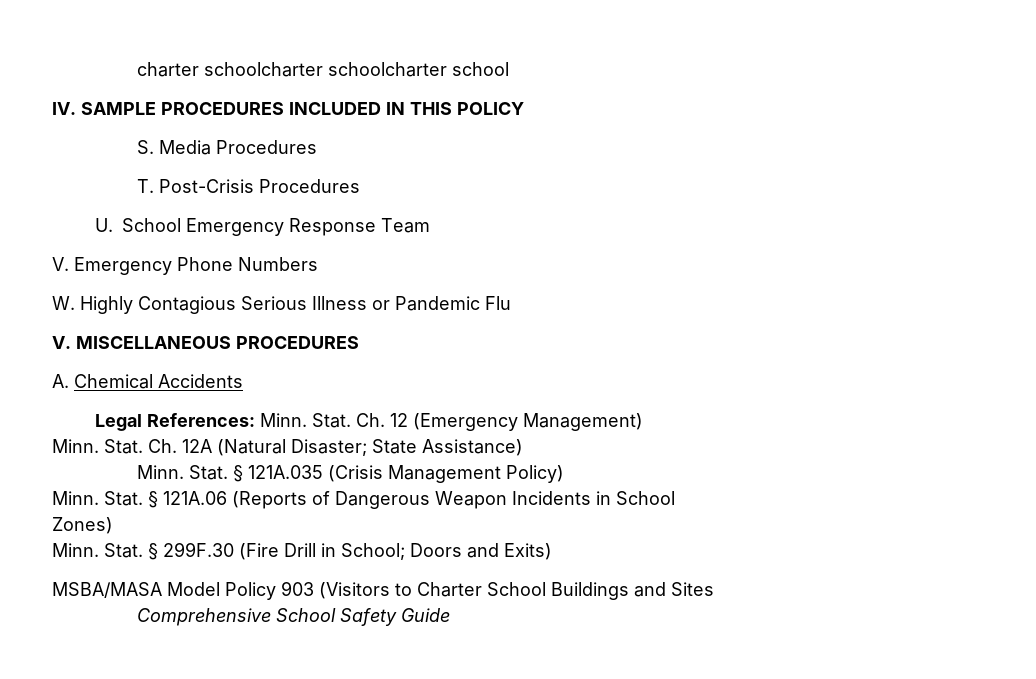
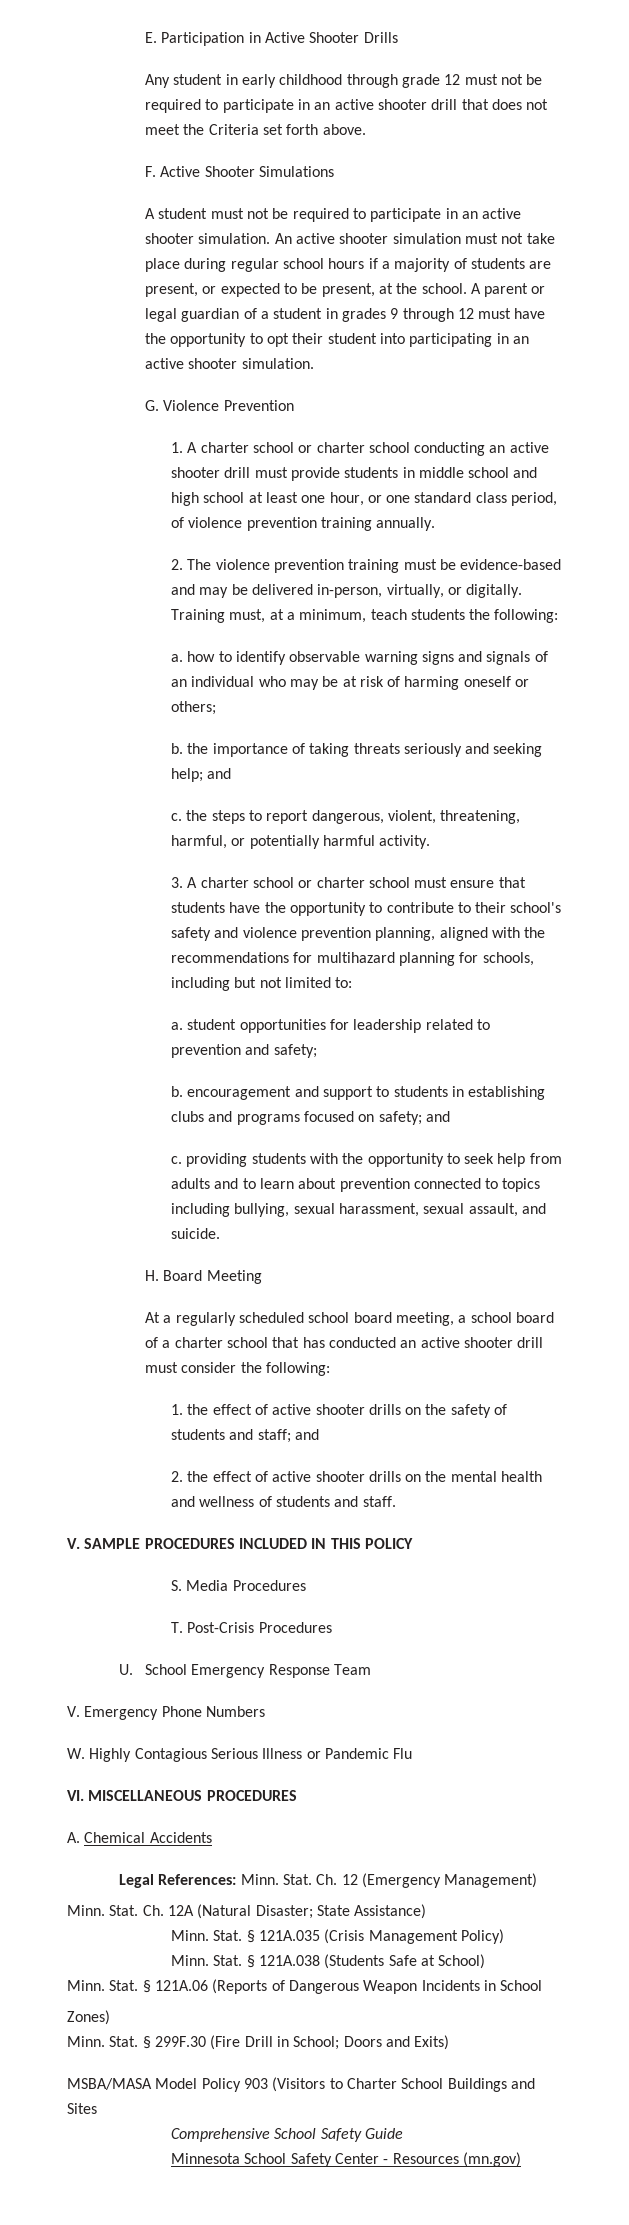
- charter schoolcharter schoolcharter school
- IV. SAMPLE PROCEDURES INCLUDED IN THIS POLICY
+ E. Participation in Active Shooter Drills
+ Any student in early childhood through grade 12 must not be required to participate in an active shooter drill that does not meet the Criteria set forth above.
+ F. Active Shooter Simulations
+ A student must not be required to participate in an active shooter simulation. An active shooter simulation must not take place during regular school hours if a majority of students are present, or expected to be present, at the school. A parent or legal guardian of a student in grades 9 through 12 must have the opportunity to opt their student into participating in an active shooter simulation.
+ G. Violence Prevention
+ 1. A charter school or charter school conducting an active shooter drill must provide students in middle school and high school at least one hour, or one standard class period, of violence prevention training annually.
+ 2. The violence prevention training must be evidence-based and may be delivered in-person, virtually, or digitally. Training must, at a minimum, teach students the following:
+ a. how to identify observable warning signs and signals of an individual who may be at risk of harming oneself or others;
+ b. the importance of taking threats seriously and seeking help; and
+ c. the steps to report dangerous, violent, threatening, harmful, or potentially harmful activity.
+ 3. A charter school or charter school must ensure that students have the opportunity to contribute to their school's safety and violence prevention planning, aligned with the recommendations for multihazard planning for schools, including but not limited to:
+ a. student opportunities for leadership related to prevention and safety;
+ b. encouragement and support to students in establishing clubs and programs focused on safety; and
+ c. providing students with the opportunity to seek help from adults and to learn about prevention connected to topics including bullying, sexual harassment, sexual assault, and suicide.
+ H. Board Meeting
+ At a regularly scheduled school board meeting, a school board of a charter school that has conducted an active shooter drill must consider the following:
+ 1. the effect of active shooter drills on the safety of students and staff; and
+ 2. the effect of active shooter drills on the mental health and wellness of students and staff.
+ V. SAMPLE PROCEDURES INCLUDED IN THIS POLICY
- V. MISCELLANEOUS PROCEDURES
+ VI. MISCELLANEOUS PROCEDURES
+ Minn. Stat. § 121A.038 (Students Safe at School)
+ Minnesota School Safety Center - Resources (mn.gov)

